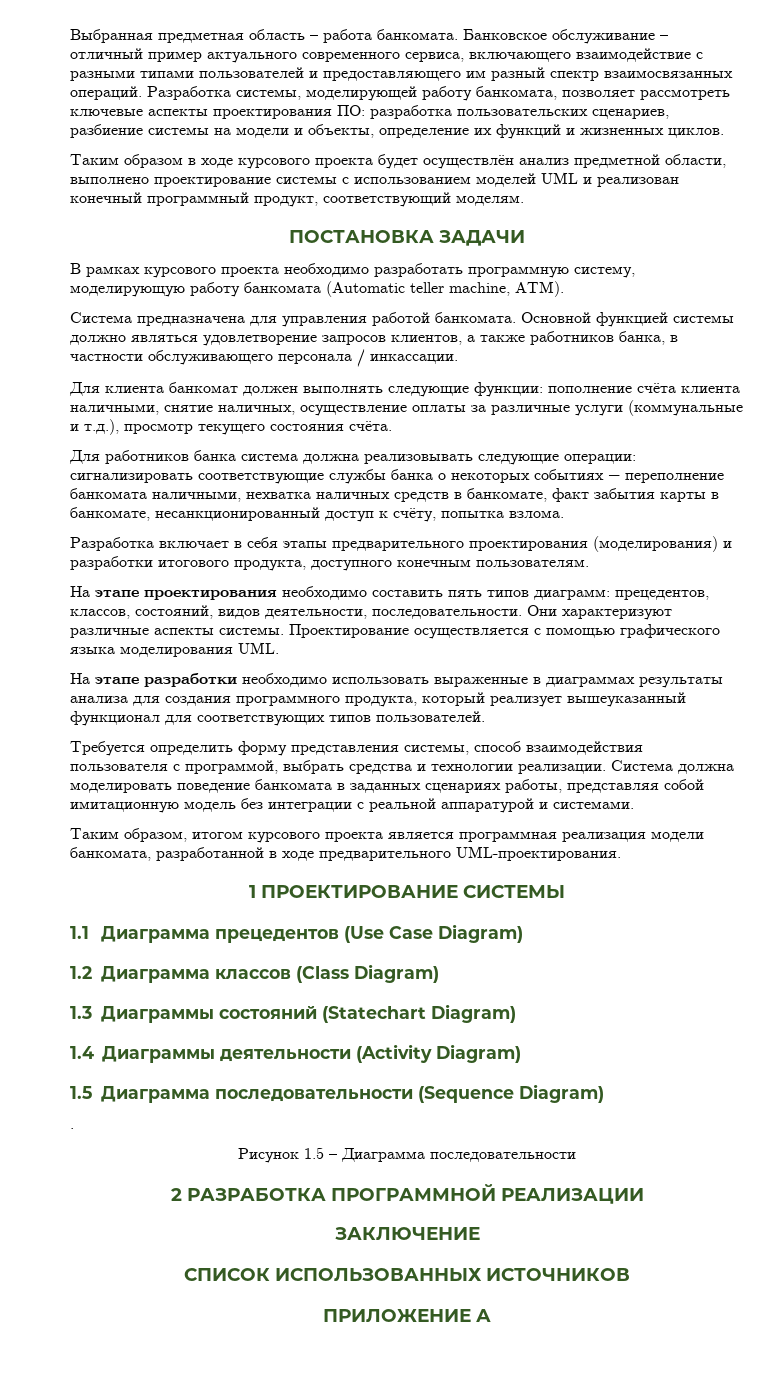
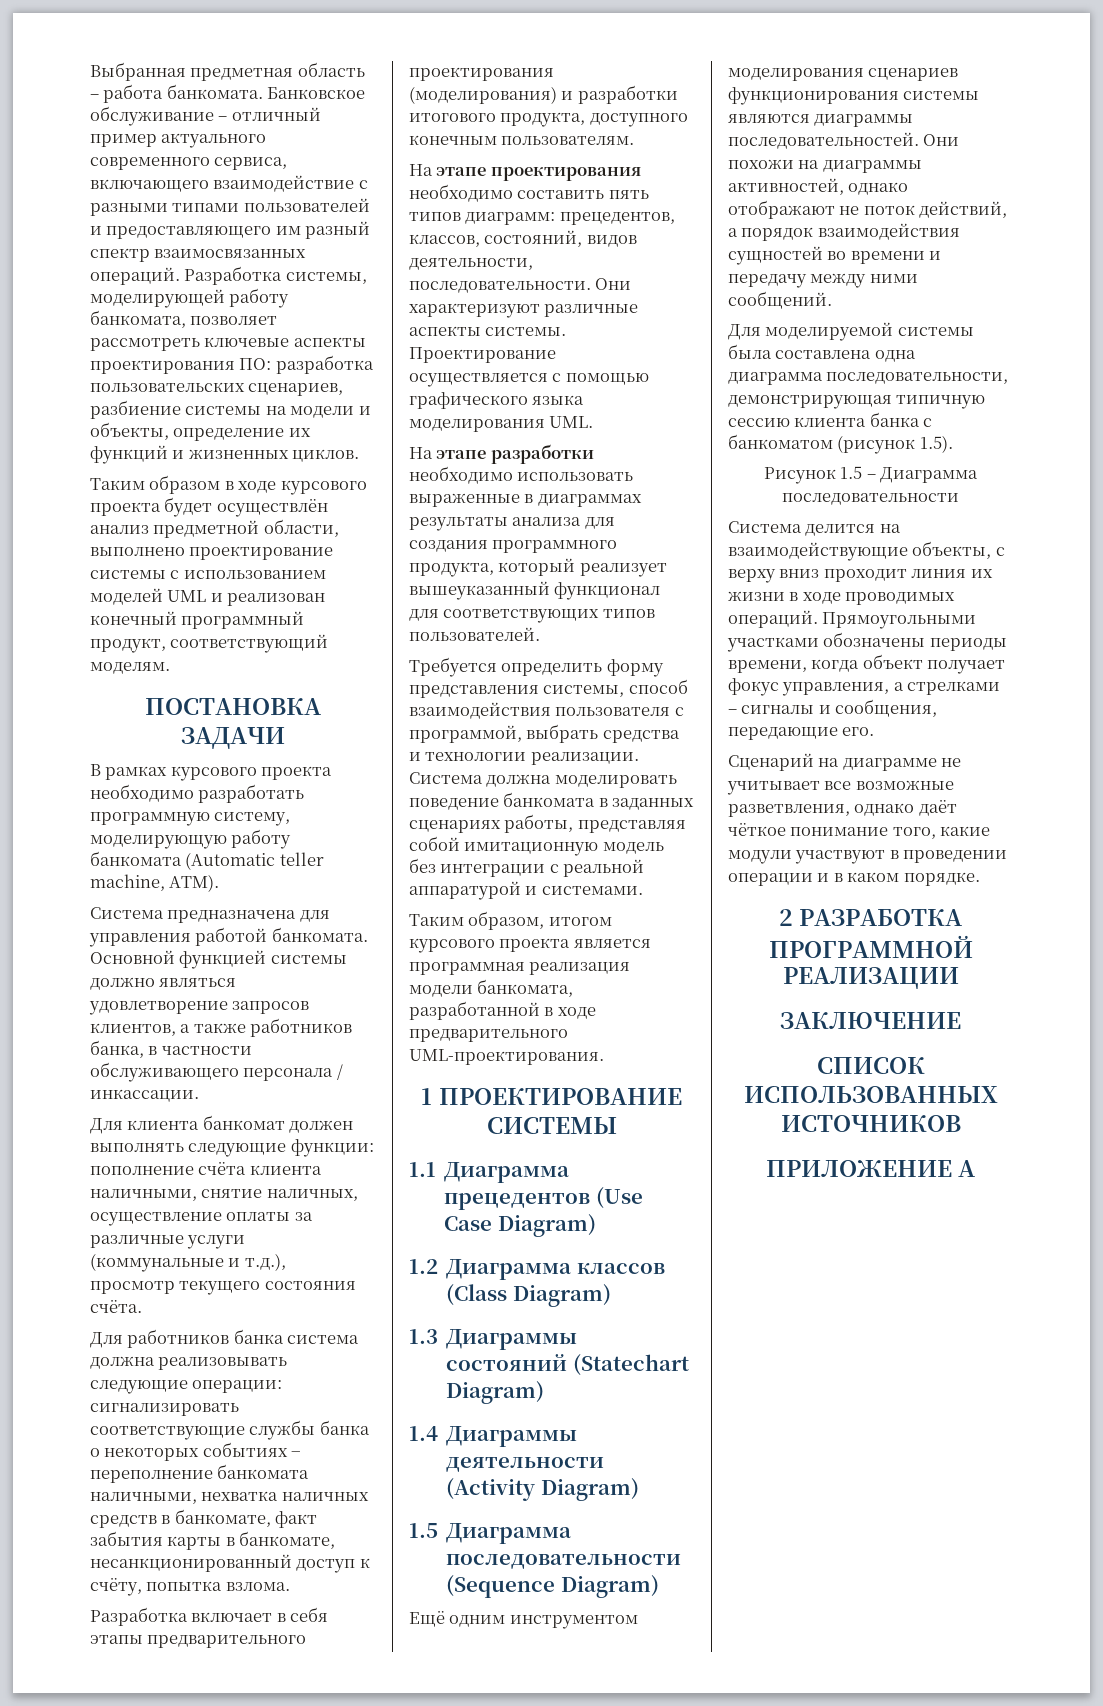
- .
+ Ещё одним инструментом моделирования сценариев функционирования системы являются диаграммы последовательностей. Они похожи на диаграммы активностей, однако отображают не поток действий, а порядок взаимодействия сущностей во времени и передачу между ними сообщений.
+ Для моделируемой системы была составлена одна диаграмма последовательности, демонстрирующая типичную сессию клиента банка с банкоматом (рисунок 1.5).
+ Система делится на взаимодействующие объекты, с верху вниз проходит линия их жизни в ходе проводимых операций. Прямоугольными участками обозначены периоды времени, когда объект получает фокус управления, а стрелками – сигналы и сообщения, передающие его.
+ Сценарий на диаграмме не учитывает все возможные разветвления, однако даёт чёткое понимание того, какие модули участвуют в проведении операции и в каком порядке.

